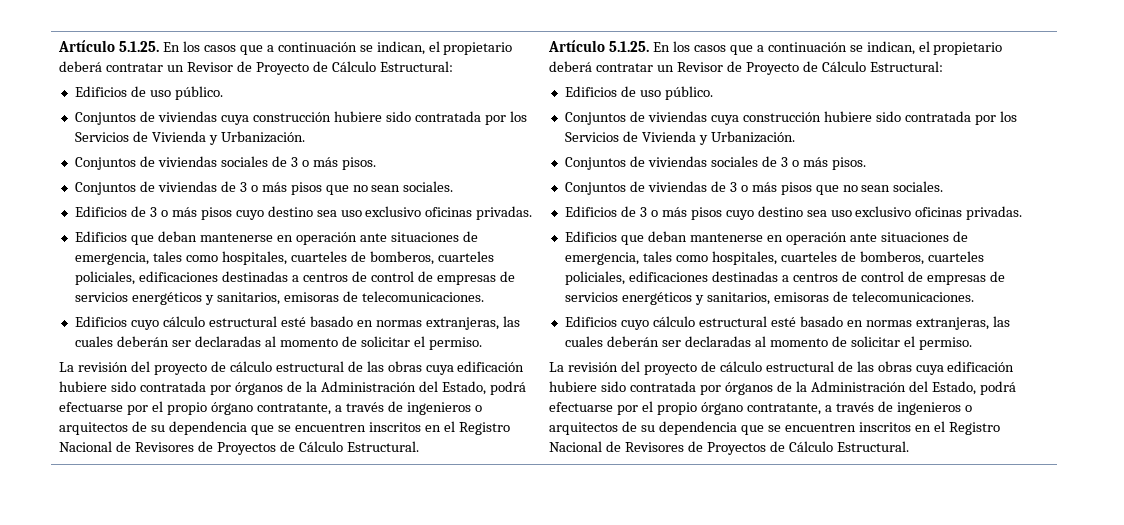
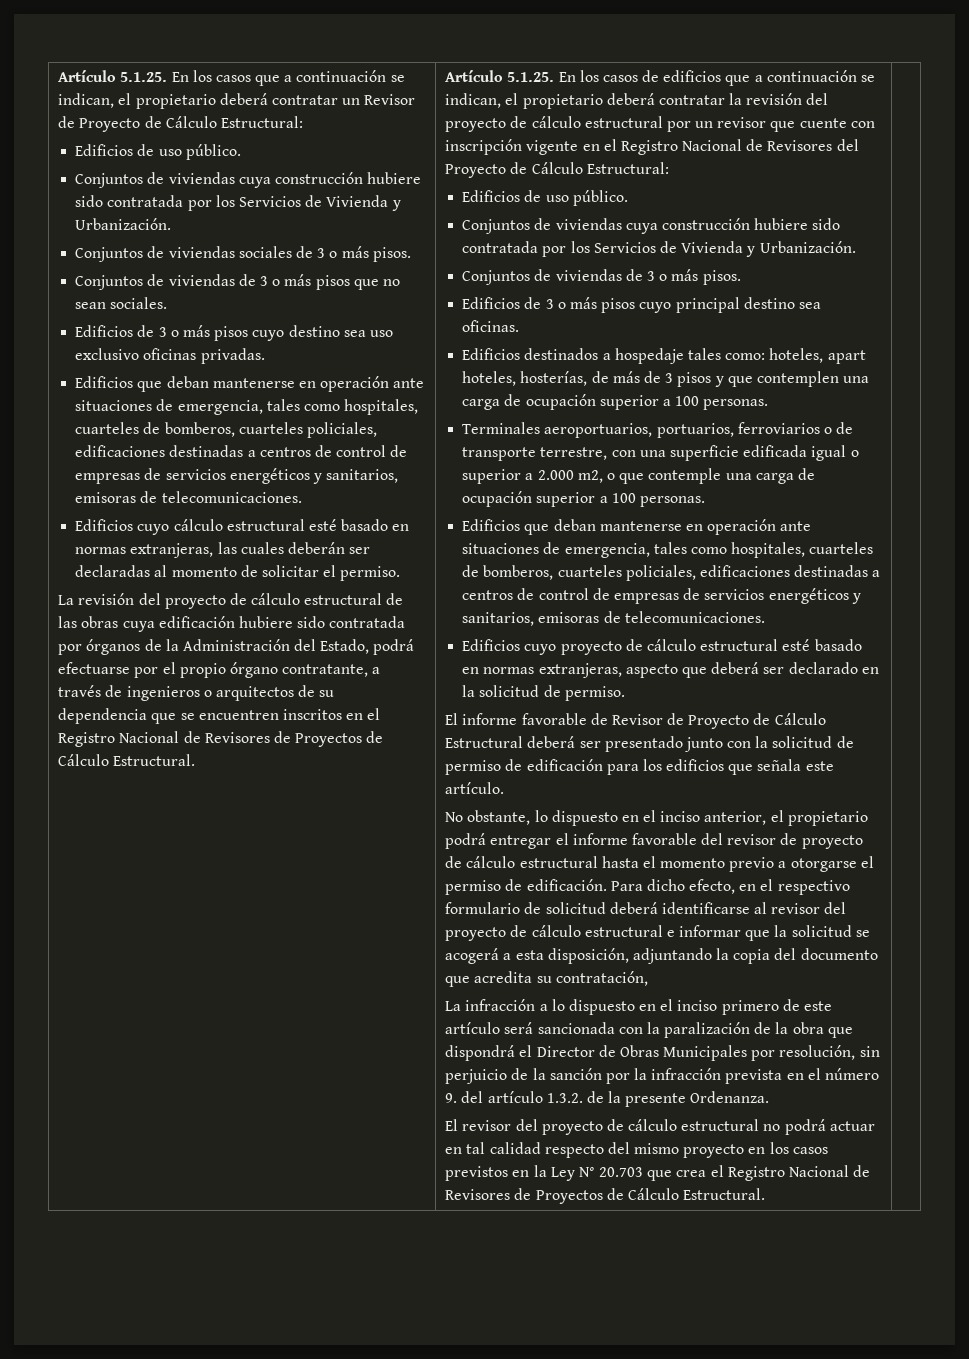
- La revisión del proyecto de cálculo estructural de las obras cuya edificación hubiere sido contratada por órganos de la Administración del Estado, podrá efectuarse por el propio órgano contratante, a través de ingenieros o arquitectos de su dependencia que se encuentren inscritos en el Registro Nacional de Revisores de Proyectos de Cálculo Estructural. | Artículo 5.1.25. En los casos que a continuación se indican, el propietario deberá contratar un Revisor de Proyecto de Cálculo Estructural:
+ La revisión del proyecto de cálculo estructural de las obras cuya edificación hubiere sido contratada por órganos de la Administración del Estado, podrá efectuarse por el propio órgano contratante, a través de ingenieros o arquitectos de su dependencia que se encuentren inscritos en el Registro Nacional de Revisores de Proyectos de Cálculo Estructural. | Artículo 5.1.25. En los casos de edificios que a continuación se indican, el propietario deberá contratar la revisión del proyecto de cálculo estructural por un revisor que cuente con inscripción vigente en el Registro Nacional de Revisores del Proyecto de Cálculo Estructural:
  Edificios de uso público.
  Conjuntos de viviendas cuya construcción hubiere sido contratada por los Servicios de Vivienda y Urbanización.
- Conjuntos de viviendas sociales de 3 o más pisos.
- Conjuntos de viviendas de 3 o más pisos que no sean sociales.
- Edificios de 3 o más pisos cuyo destino sea uso exclusivo oficinas privadas.
+ Conjuntos de viviendas de 3 o más pisos.
+ Edificios de 3 o más pisos cuyo principal destino sea oficinas.
+ Edificios destinados a hospedaje tales como: hoteles, apart hoteles, hosterías, de más de 3 pisos y que contemplen una carga de ocupación superior a 100 personas.
+ Terminales aeroportuarios, portuarios, ferroviarios o de transporte terrestre, con una superficie edificada igual o superior a 2.000 m2, o que contemple una carga de ocupación superior a 100 personas.
  Edificios que deban mantenerse en operación ante situaciones de emergencia, tales como hospitales, cuarteles de bomberos, cuarteles policiales, edificaciones destinadas a centros de control de empresas de servicios energéticos y sanitarios, emisoras de telecomunicaciones.
- Edificios cuyo cálculo estructural esté basado en normas extranjeras, las cuales deberán ser declaradas al momento de solicitar el permiso.
- La revisión del proyecto de cálculo estructural de las obras cuya edificación hubiere sido contratada por órganos de la Administración del Estado, podrá efectuarse por el propio órgano contratante, a través de ingenieros o arquitectos de su dependencia que se encuentren inscritos en el Registro Nacional de Revisores de Proyectos de Cálculo Estructural.
+ Edificios cuyo proyecto de cálculo estructural esté basado en normas extranjeras, aspecto que deberá ser declarado en la solicitud de permiso.
+ El informe favorable de Revisor de Proyecto de Cálculo Estructural deberá ser presentado junto con la solicitud de permiso de edificación para los edificios que señala este artículo.
+ No obstante, lo dispuesto en el inciso anterior, el propietario podrá entregar el informe favorable del revisor de proyecto de cálculo estructural hasta el momento previo a otorgarse el permiso de edificación. Para dicho efecto, en el respectivo formulario de solicitud deberá identificarse al revisor del proyecto de cálculo estructural e informar que la solicitud se acogerá a esta disposición, adjuntando la copia del documento que acredita su contratación,
+ La infracción a lo dispuesto en el inciso primero de este artículo será sancionada con la paralización de la obra que dispondrá el Director de Obras Municipales por resolución, sin perjuicio de la sanción por la infracción prevista en el número 9. del artículo 1.3.2. de la presente Ordenanza.
+ El revisor del proyecto de cálculo estructural no podrá actuar en tal calidad respecto del mismo proyecto en los casos previstos en la Ley N° 20.703 que crea el Registro Nacional de Revisores de Proyectos de Cálculo Estructural.

